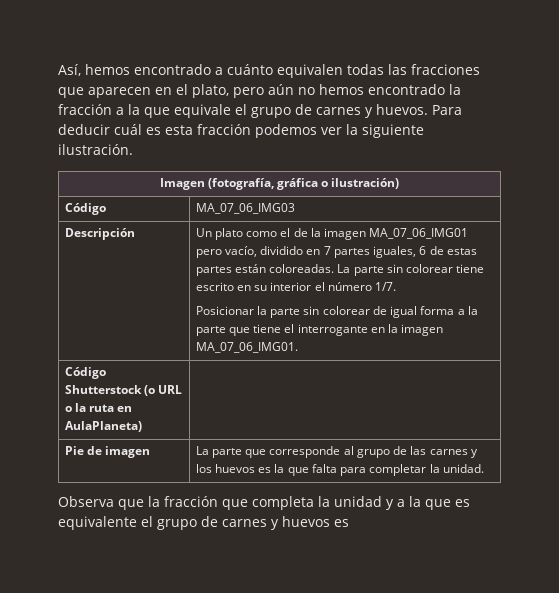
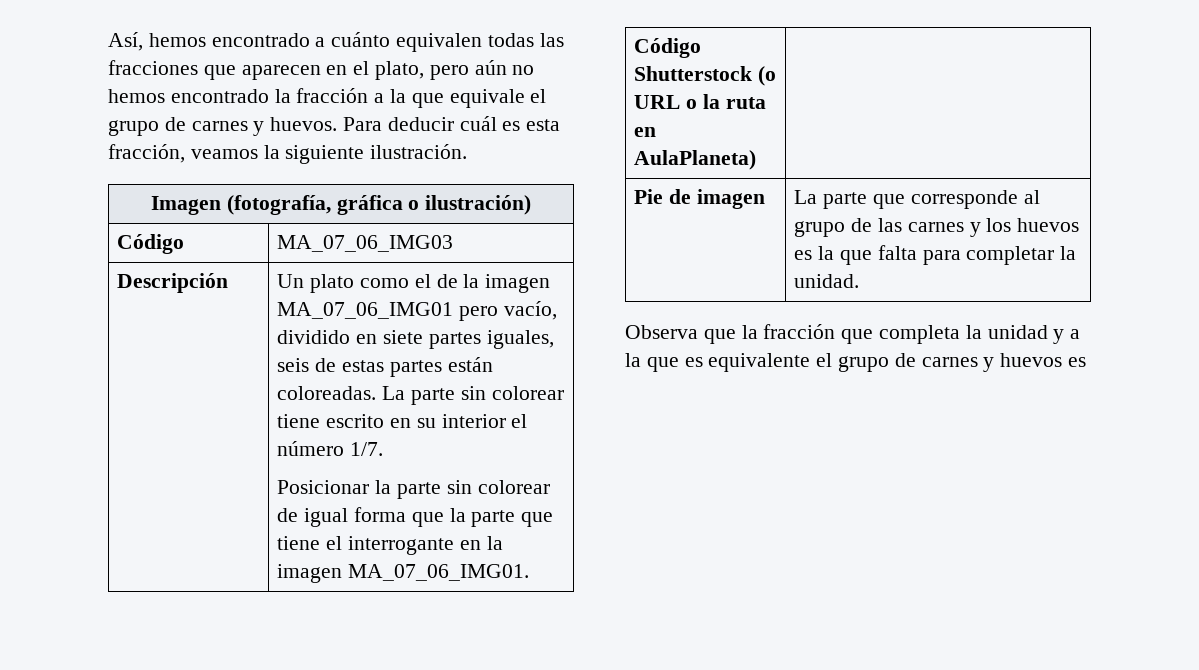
- Para deducir cuál es esta fracción podemos ver la siguiente ilustración.
+ Para deducir cuál es esta fracción, veamos la siguiente ilustración.
- Un plato como el de la imagen MA_07_06_IMG01 pero vacío, dividido en 7 partes iguales, 6 de estas partes están coloreadas.
+ Un plato como el de la imagen MA_07_06_IMG01 pero vacío, dividido en siete partes iguales, seis de estas partes están coloreadas.
- Posicionar la parte sin colorear de igual forma a la parte que tiene el interrogante en la imagen MA_07_06_IMG01.
+ Posicionar la parte sin colorear de igual forma que la parte que tiene el interrogante en la imagen MA_07_06_IMG01.

